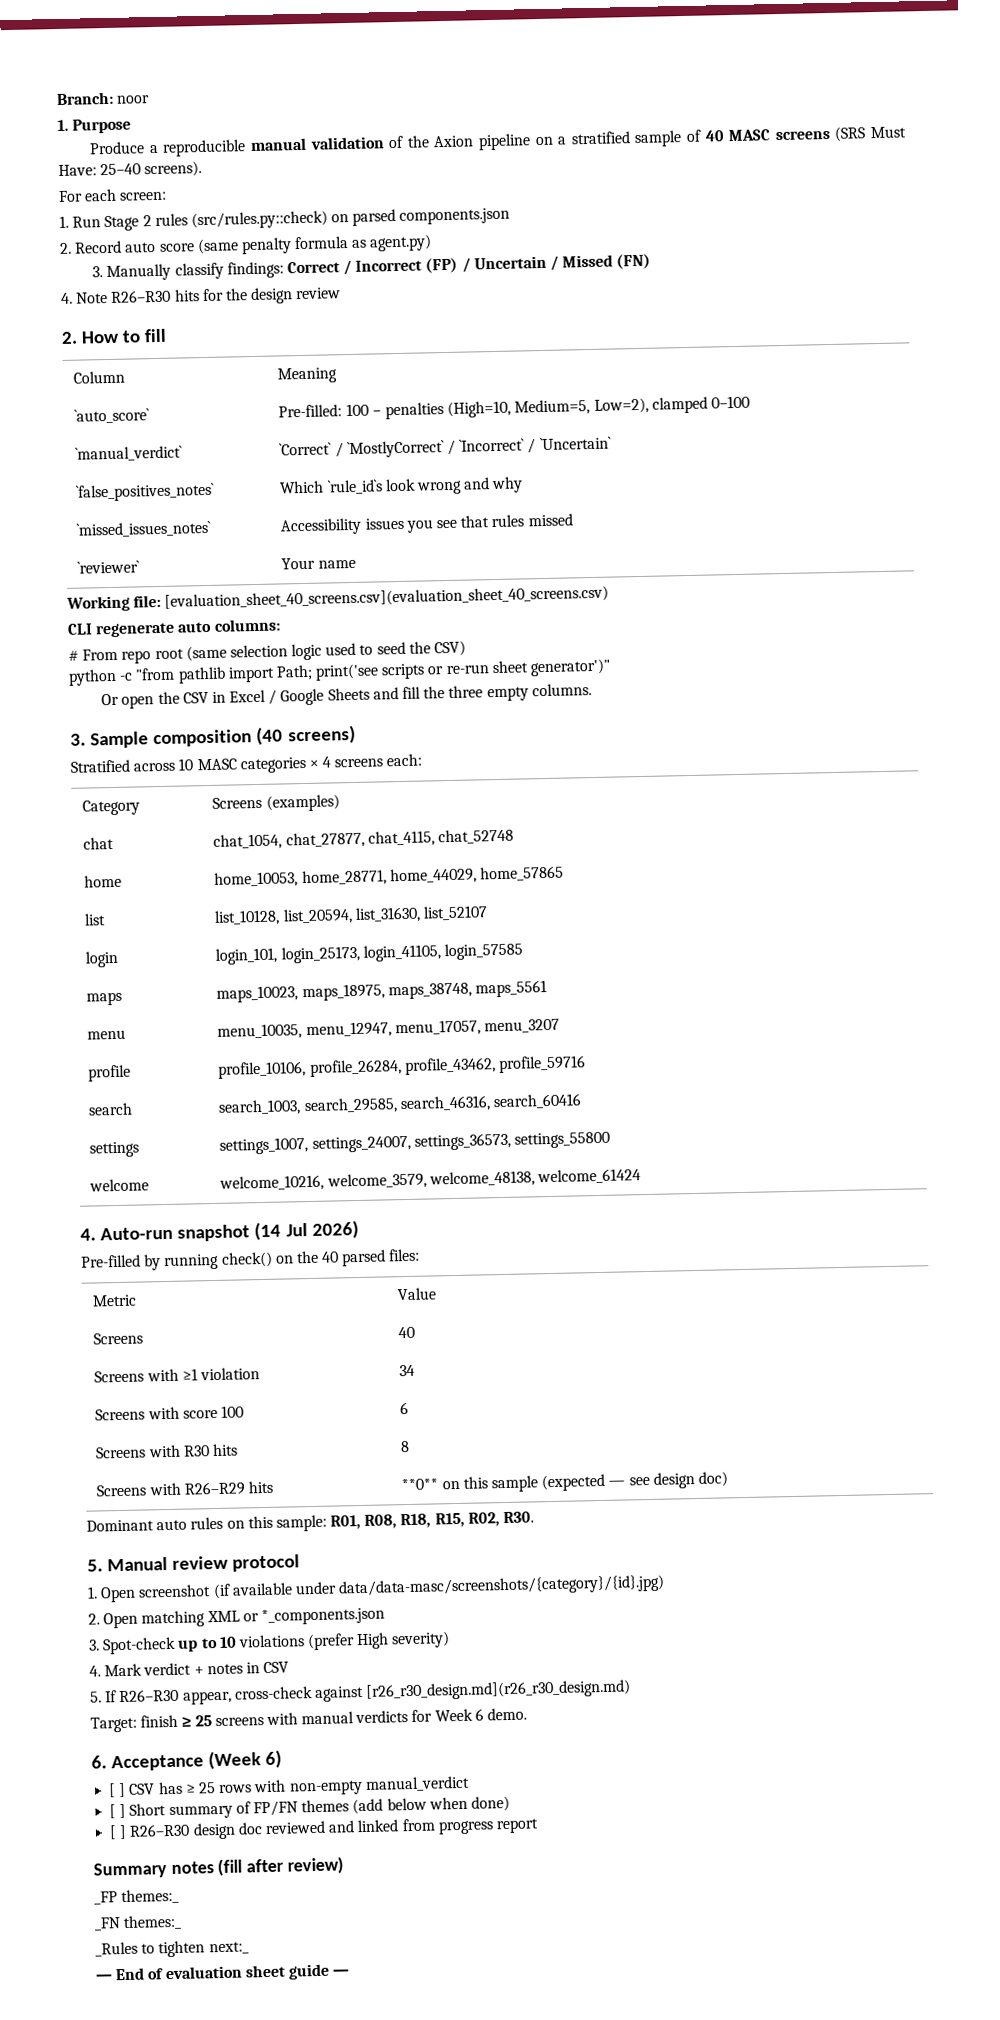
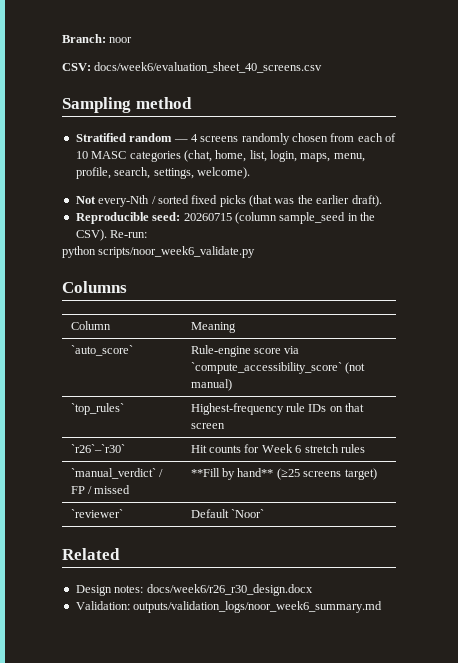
- 1. Purpose
- Produce a reproducible manual validation of the Axion pipeline on a stratified sample of 40 MASC screens (SRS Must Have: 25–40 screens).
- For each screen:
- 1. Run Stage 2 rules (src/rules.py::check) on parsed components.json
- 2. Record auto score (same penalty formula as agent.py)
- 3. Manually classify findings: Correct / Incorrect (FP) / Uncertain / Missed (FN)
- 4. Note R26–R30 hits for the design review
- 2. How to fill
+ CSV: docs/week6/evaluation_sheet_40_screens.csv
+ Sampling method
+ Stratified random — 4 screens randomly chosen from each of 10 MASC categories (chat, home, list, login, maps, menu, profile, search, settings, welcome).
+ Not every-Nth / sorted fixed picks (that was the earlier draft).
+ Reproducible seed: 20260715 (column sample_seed in the CSV). Re-run:
+ python scripts/noor_week6_validate.py
+ Columns
  Column | Meaning
- `auto_score` | Pre-filled: 100 − penalties (High=10, Medium=5, Low=2), clamped 0–100
- `manual_verdict` | `Correct` / `MostlyCorrect` / `Incorrect` / `Uncertain`
- `false_positives_notes` | Which `rule_id`s look wrong and why
- `missed_issues_notes` | Accessibility issues you see that rules missed
- `reviewer` | Your name
- Working file: [evaluation_sheet_40_screens.csv](evaluation_sheet_40_screens.csv)
- CLI regenerate auto columns:
- # From repo root (same selection logic used to seed the CSV)
- python -c "from pathlib import Path; print('see scripts or re-run sheet generator')"
- Or open the CSV in Excel / Google Sheets and fill the three empty columns.
- 3. Sample composition (40 screens)
- Stratified across 10 MASC categories × 4 screens each:
- Category | Screens (examples)
- chat | chat_1054, chat_27877, chat_4115, chat_52748
- home | home_10053, home_28771, home_44029, home_57865
- list | list_10128, list_20594, list_31630, list_52107
- login | login_101, login_25173, login_41105, login_57585
- maps | maps_10023, maps_18975, maps_38748, maps_5561
- menu | menu_10035, menu_12947, menu_17057, menu_3207
- profile | profile_10106, profile_26284, profile_43462, profile_59716
- search | search_1003, search_29585, search_46316, search_60416
- settings | settings_1007, settings_24007, settings_36573, settings_55800
- welcome | welcome_10216, welcome_3579, welcome_48138, welcome_61424
- 4. Auto-run snapshot (14 Jul 2026)
- Pre-filled by running check() on the 40 parsed files:
- Metric | Value
- Screens | 40
- Screens with ≥1 violation | 34
- Screens with score 100 | 6
- Screens with R30 hits | 8
- Screens with R26–R29 hits | **0** on this sample (expected — see design doc)
- Dominant auto rules on this sample: R01, R08, R18, R15, R02, R30.
- 5. Manual review protocol
- 1. Open screenshot (if available under data/data-masc/screenshots/{category}/{id}.jpg)
- 2. Open matching XML or *_components.json
- 3. Spot-check up to 10 violations (prefer High severity)
- 4. Mark verdict + notes in CSV
- 5. If R26–R30 appear, cross-check against [r26_r30_design.md](r26_r30_design.md)
- Target: finish ≥ 25 screens with manual verdicts for Week 6 demo.
- 6. Acceptance (Week 6)
- [ ] CSV has ≥ 25 rows with non-empty manual_verdict
- [ ] Short summary of FP/FN themes (add below when done)
- [ ] R26–R30 design doc reviewed and linked from progress report
- Summary notes (fill after review)
- _FP themes:_
- _FN themes:_
- _Rules to tighten next:_
- — End of evaluation sheet guide —
+ `auto_score` | Rule-engine score via `compute_accessibility_score` (not manual)
+ `top_rules` | Highest-frequency rule IDs on that screen
+ `r26`–`r30` | Hit counts for Week 6 stretch rules
+ `manual_verdict` / FP / missed | **Fill by hand** (≥25 screens target)
+ `reviewer` | Default `Noor`
+ Related
+ Design notes: docs/week6/r26_r30_design.docx
+ Validation: outputs/validation_logs/noor_week6_summary.md

